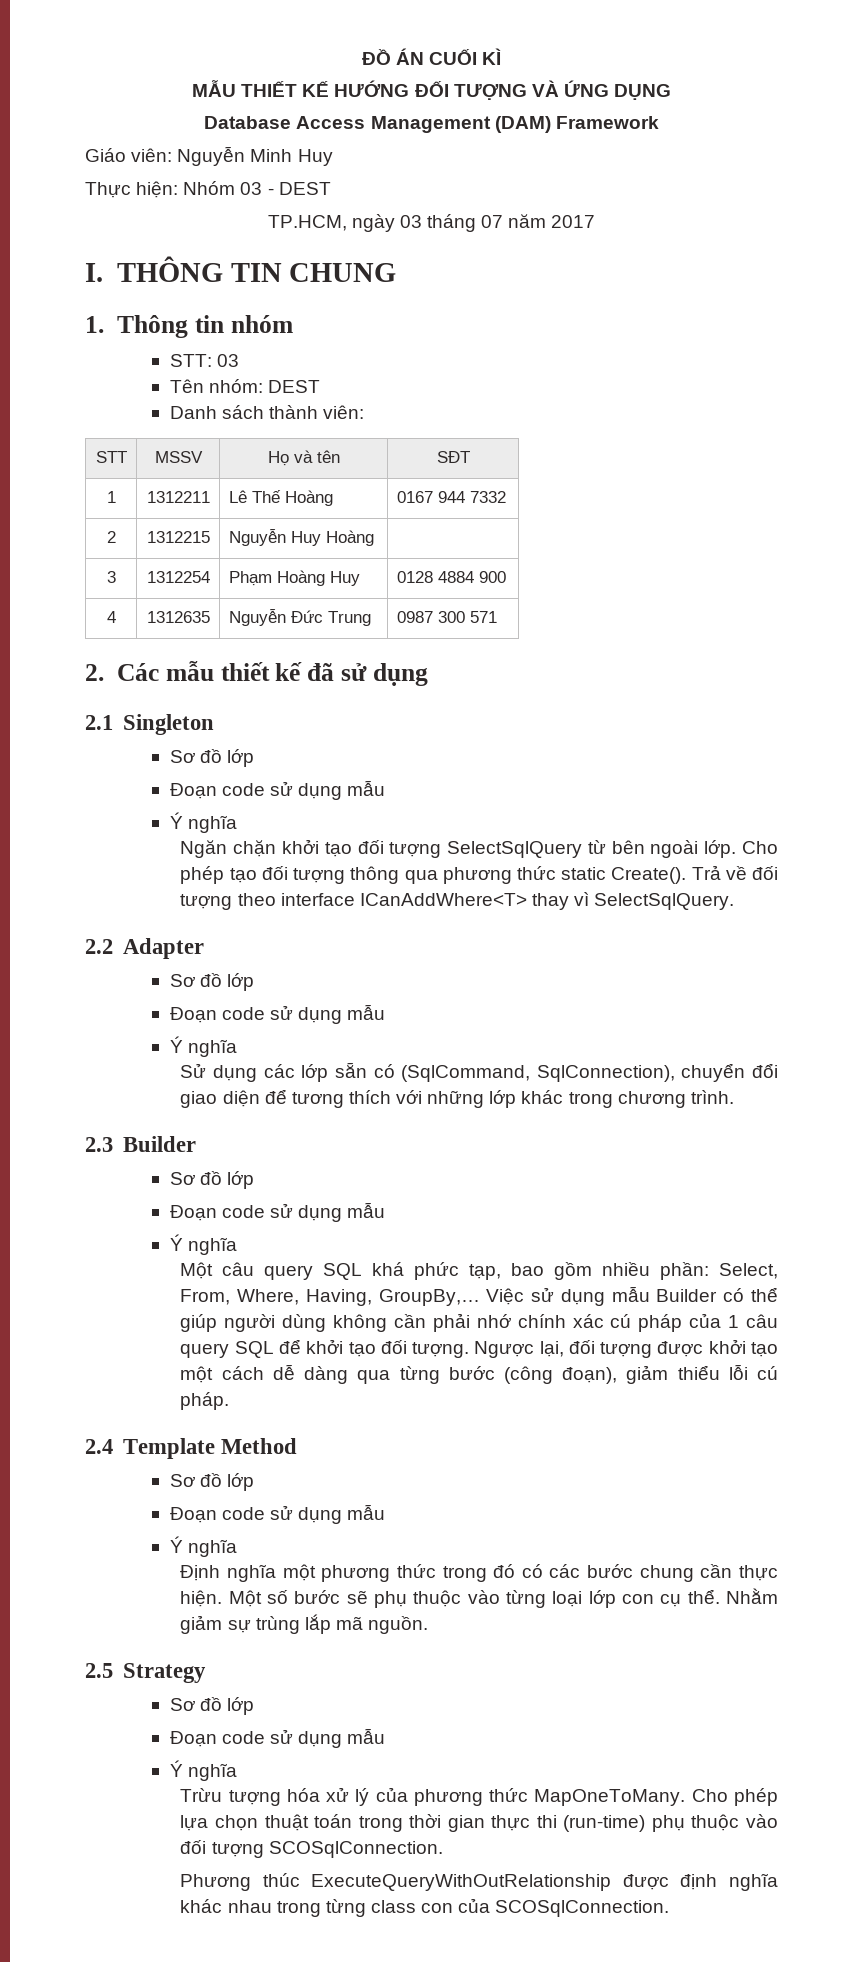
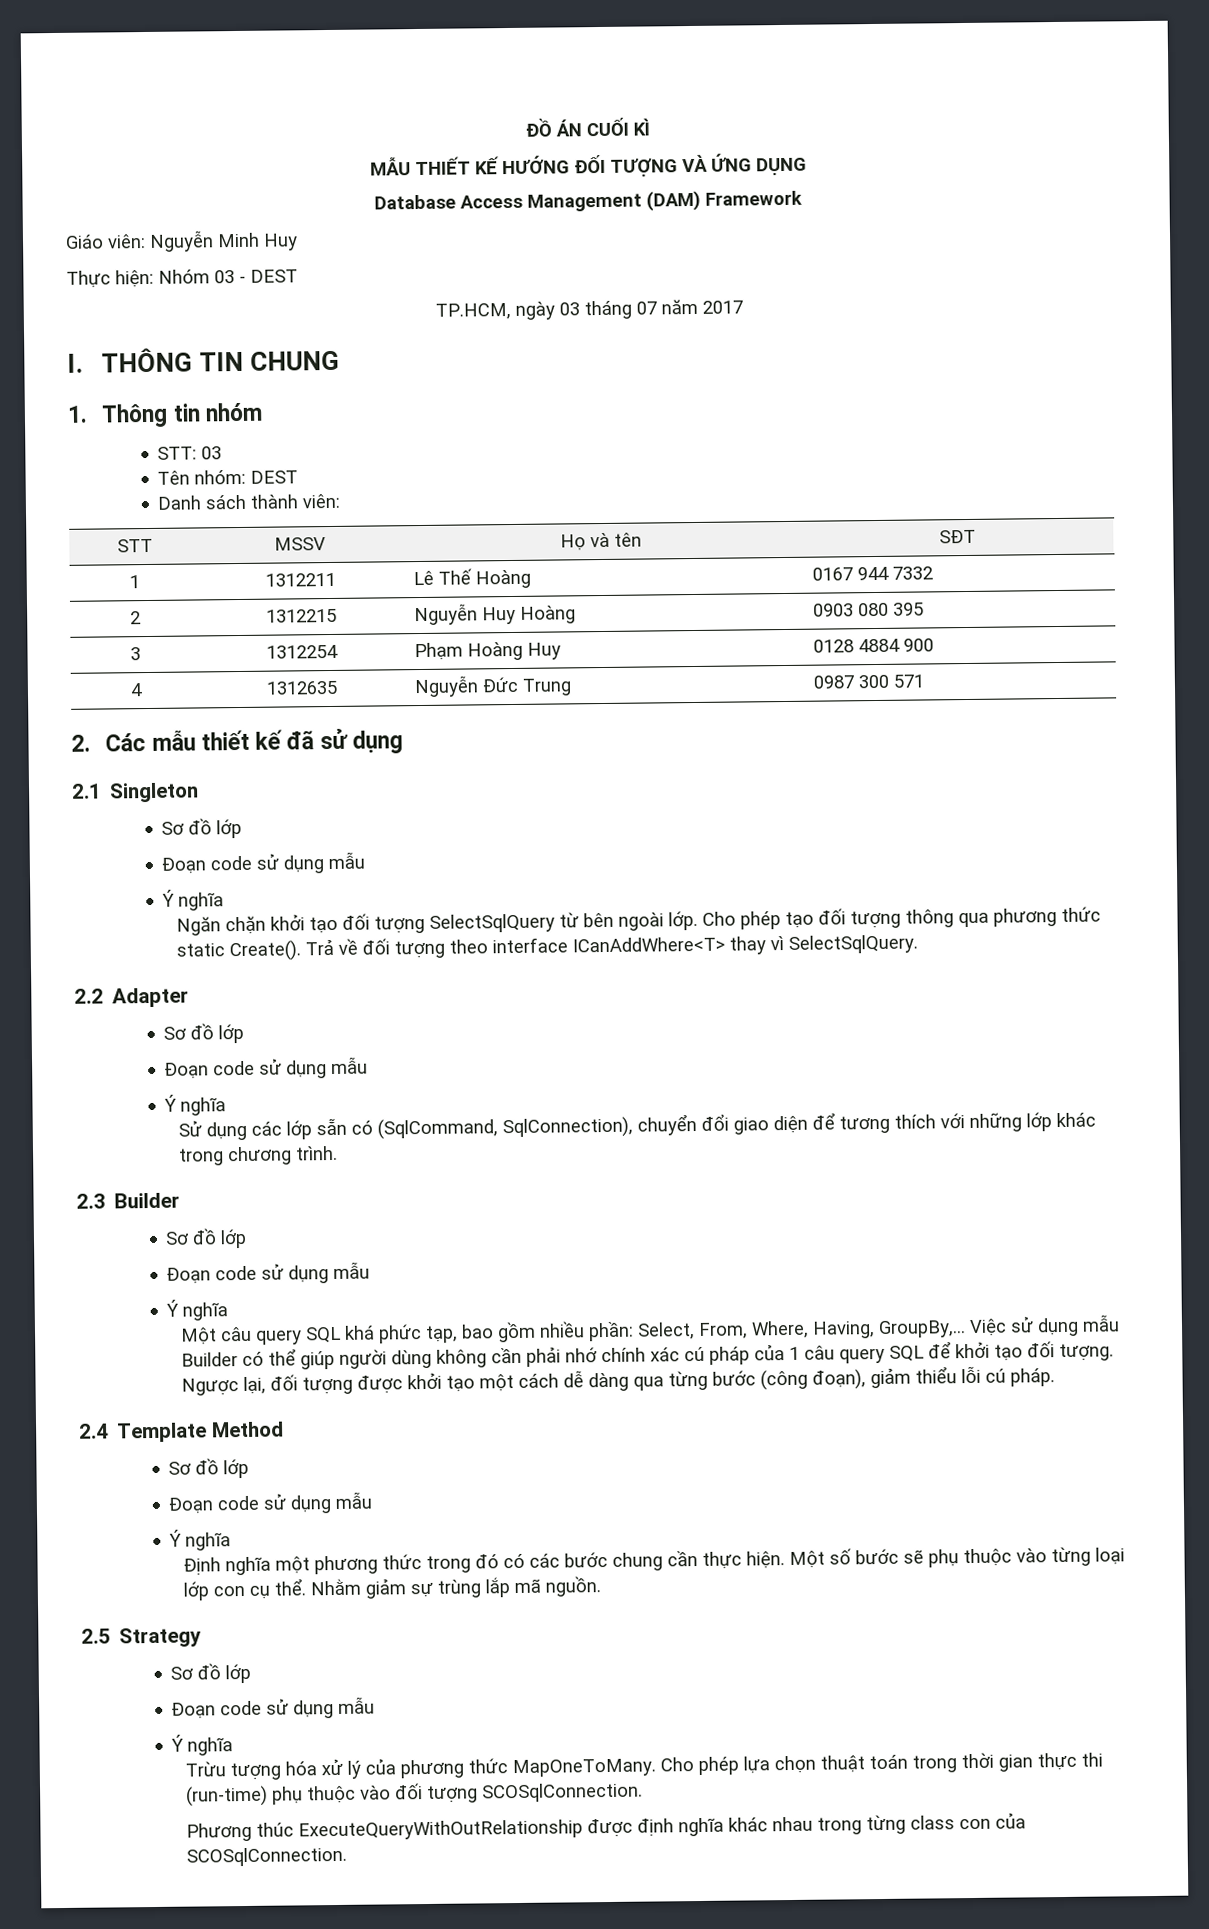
- 2 | 1312215 | Nguyễn Huy Hoàng |
+ 2 | 1312215 | Nguyễn Huy Hoàng | 0903 080 395

